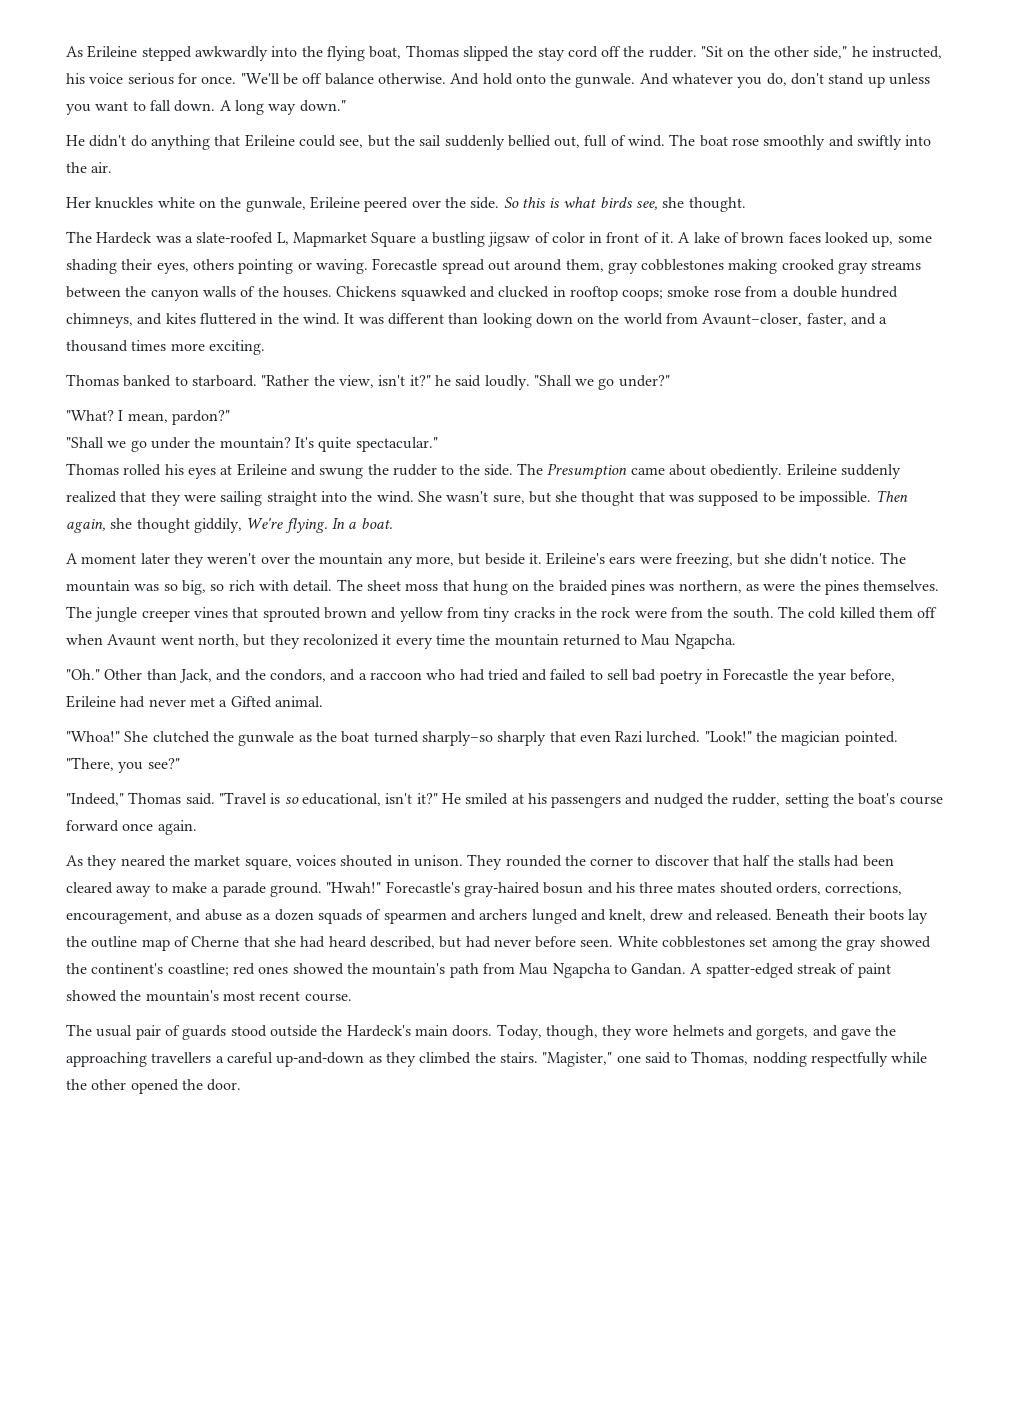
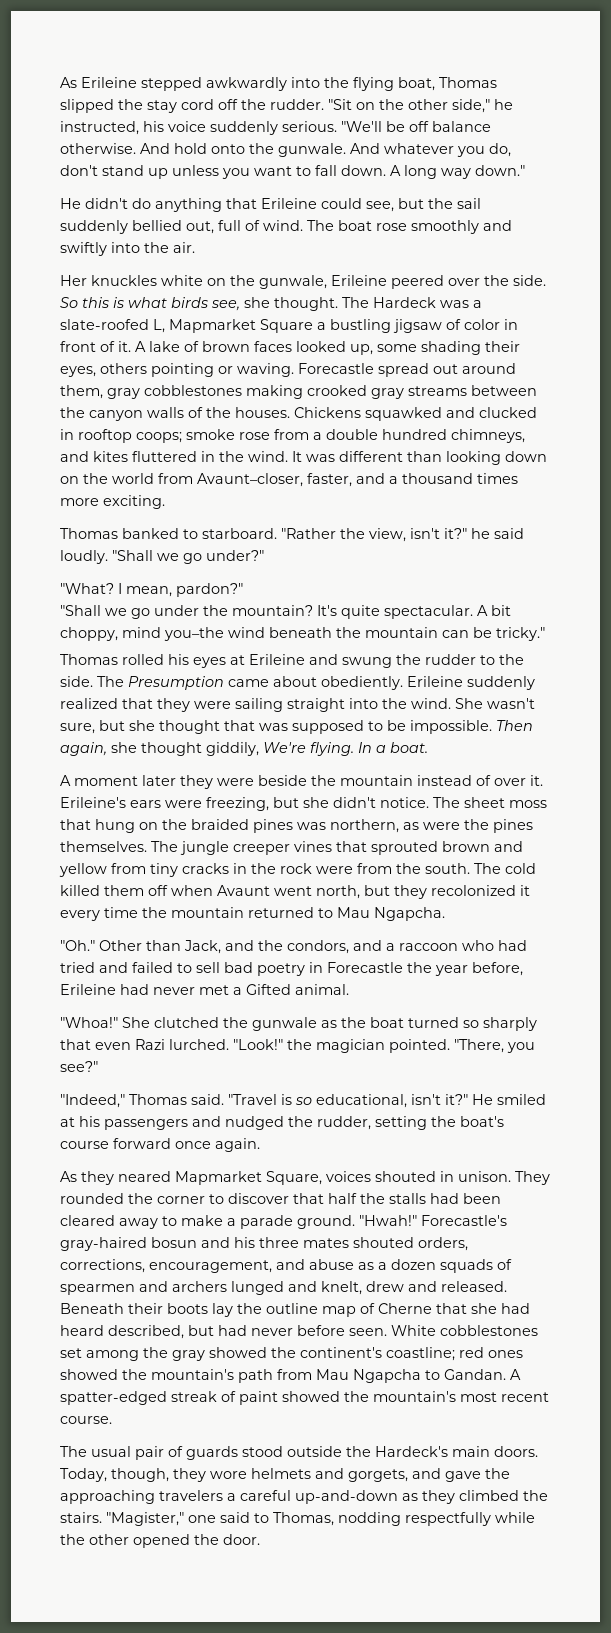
- "Sit on the other side," he instructed, his voice serious for once.
+ "Sit on the other side," he instructed, his voice suddenly serious.
- So this is what birds see, she thought.
- The Hardeck was a slate-roofed L, Mapmarket Square a bustling jigsaw of color in front of it.
+ So this is what birds see, she thought. The Hardeck was a slate-roofed L, Mapmarket Square a bustling jigsaw of color in front of it.
- It's quite spectacular."
+ It's quite spectacular. A bit choppy, mind you–the wind beneath the mountain can be tricky."
- A moment later they weren't over the mountain any more, but beside it.
+ A moment later they were beside the mountain instead of over it.
- The mountain was so big, so rich with detail. The sheet moss that hung on the braided pines was northern, as were the pines themselves.
+ The sheet moss that hung on the braided pines was northern, as were the pines themselves.
- She clutched the gunwale as the boat turned sharply–so sharply that even Razi lurched.
+ She clutched the gunwale as the boat turned so sharply that even Razi lurched.
- As they neared the market square, voices shouted in unison.
+ As they neared Mapmarket Square, voices shouted in unison.
- Today, though, they wore helmets and gorgets, and gave the approaching travellers a careful up-and-down as they climbed the stairs.
+ Today, though, they wore helmets and gorgets, and gave the approaching travelers a careful up-and-down as they climbed the stairs.

